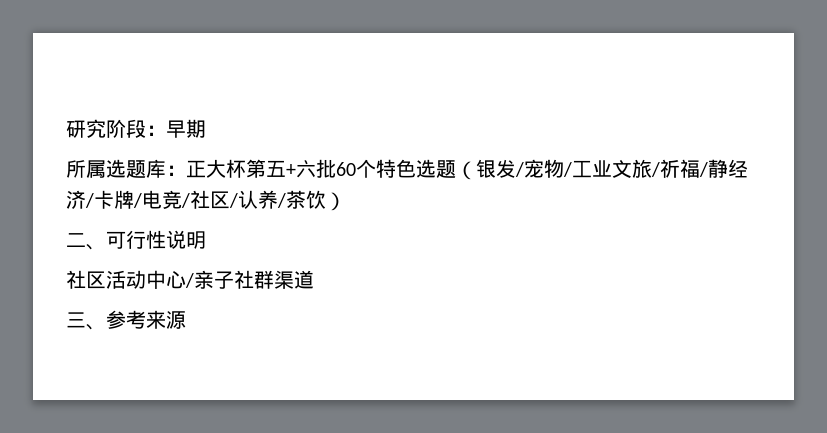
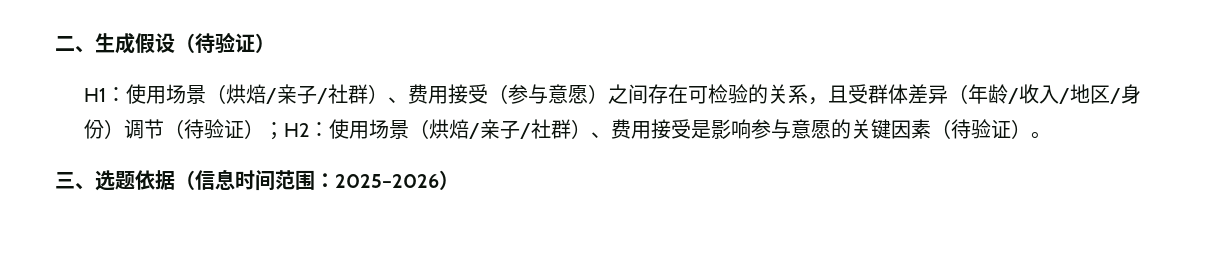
- 研究阶段：早期
- 所属选题库：正大杯第五+六批60个特色选题（银发/宠物/工业文旅/祈福/静经济/卡牌/电竞/社区/认养/茶饮）
- 二、可行性说明
- 社区活动中心/亲子社群渠道
- 三、参考来源
+ 二、生成假设（待验证）
+ H1：使用场景（烘焙/亲子/社群）、费用接受（参与意愿）之间存在可检验的关系，且受群体差异（年龄/收入/地区/身份）调节（待验证）；H2：使用场景（烘焙/亲子/社群）、费用接受是影响参与意愿的关键因素（待验证）。
+ 三、选题依据（信息时间范围：2025–2026）

